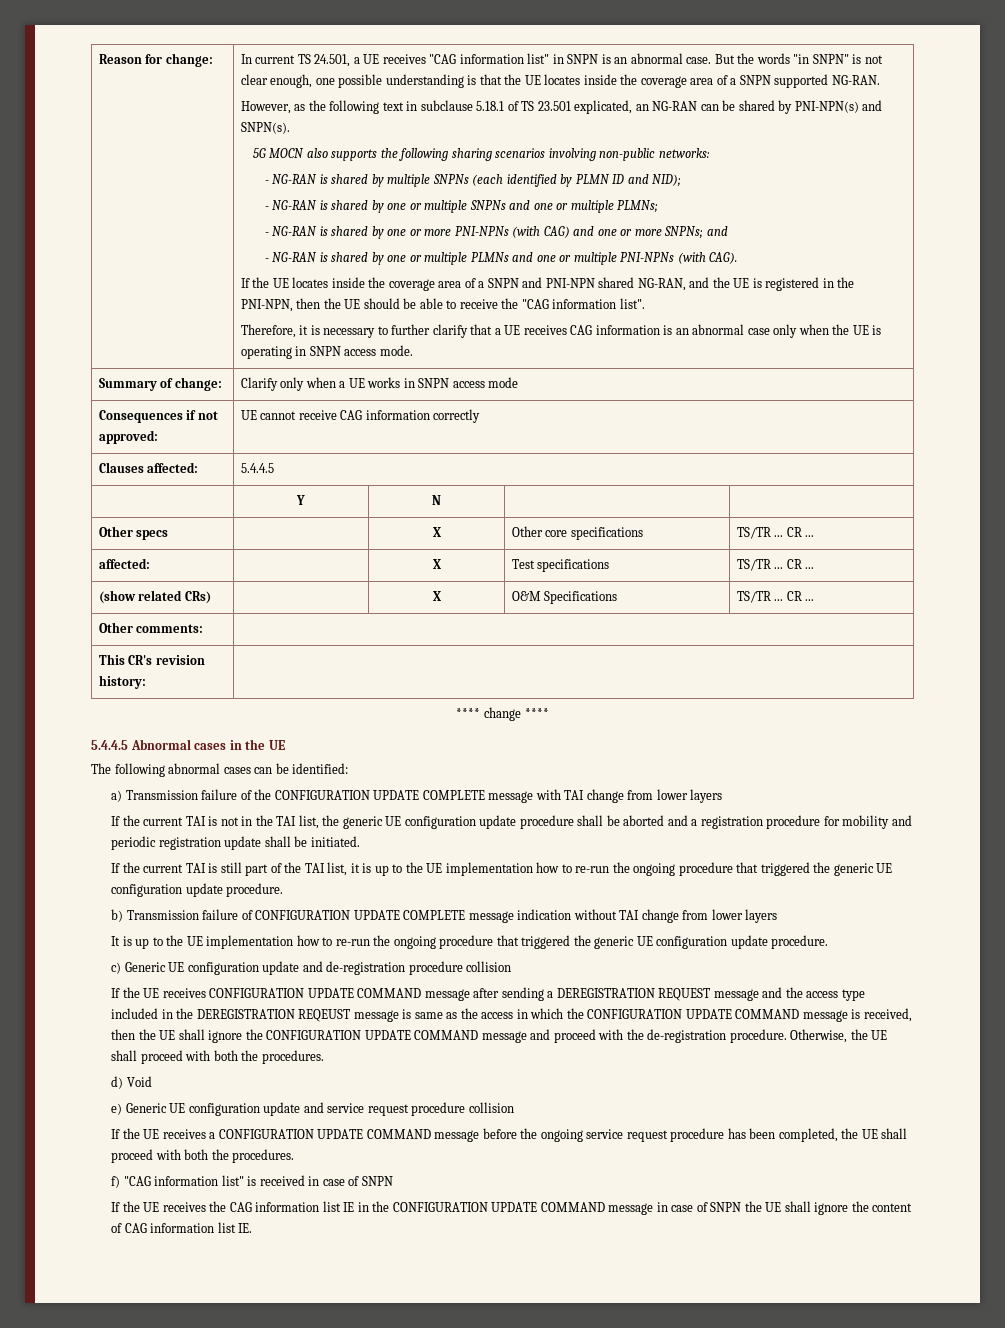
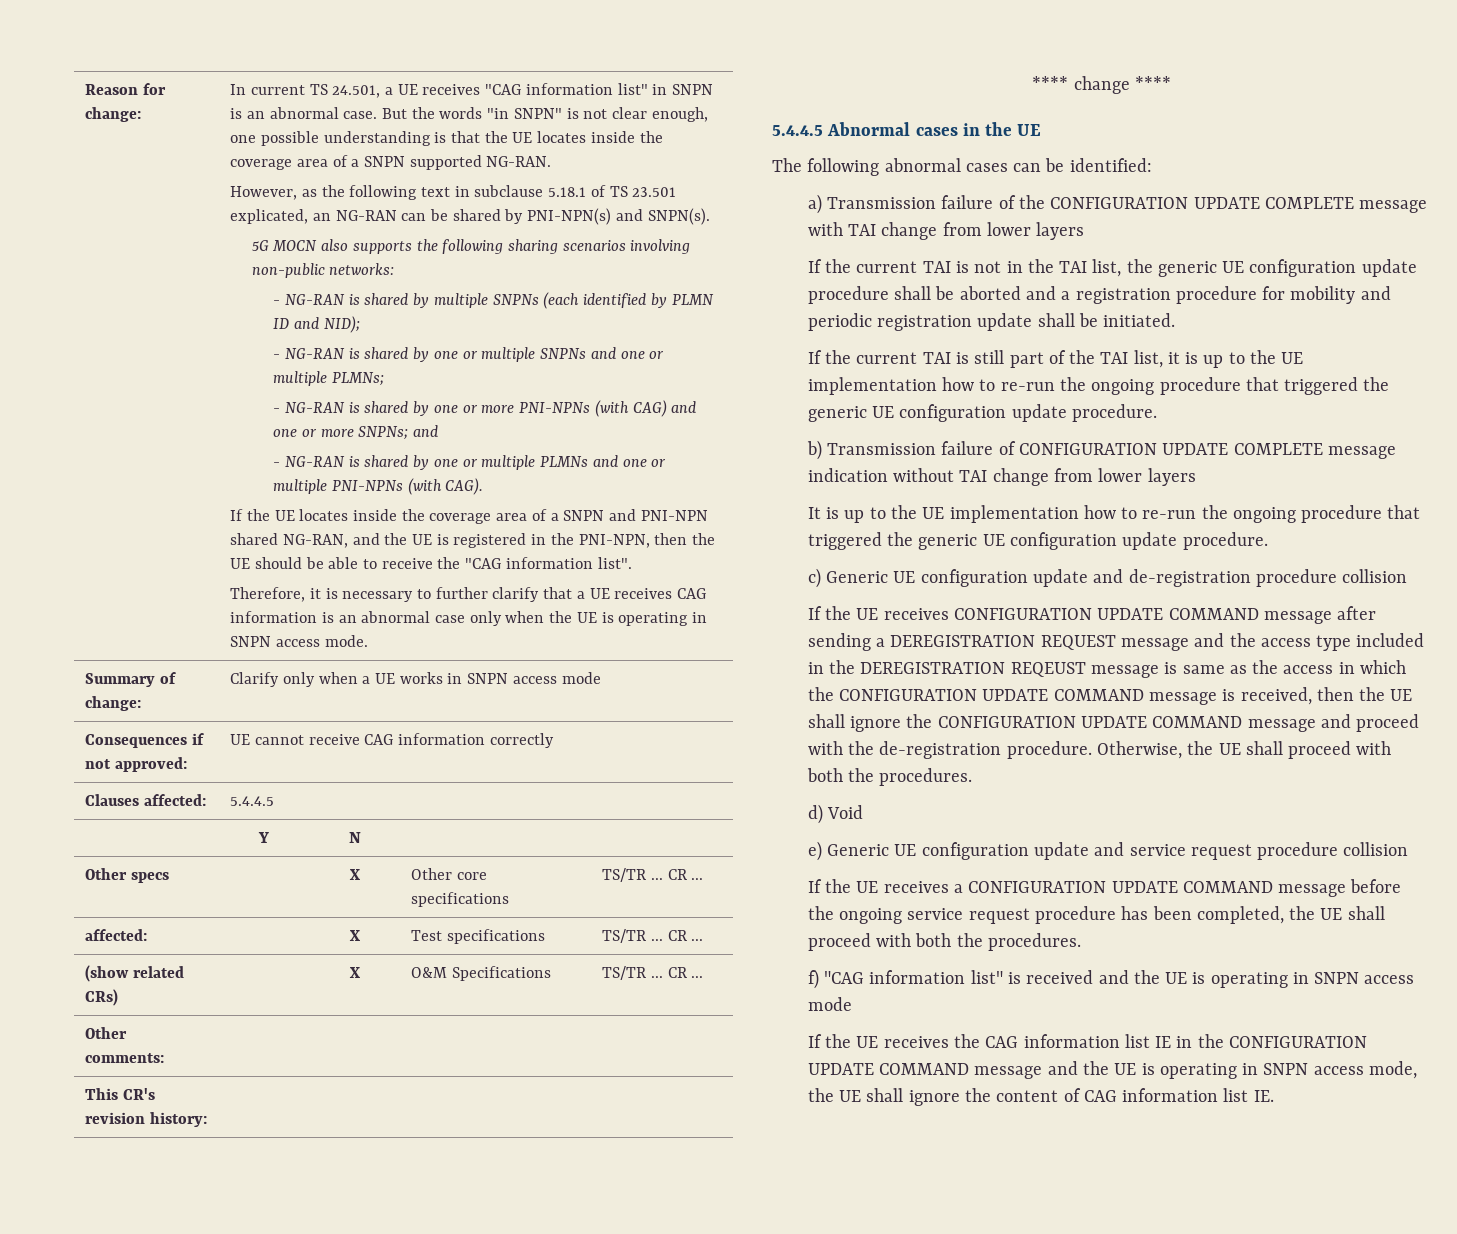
- f) "CAG information list" is received in case of SNPN
+ f) "CAG information list" is received and the UE is operating in SNPN access mode
- If the UE receives the CAG information list IE in the CONFIGURATION UPDATE COMMAND message in case of SNPN the UE shall ignore the content of CAG information list IE.
+ If the UE receives the CAG information list IE in the CONFIGURATION UPDATE COMMAND message and the UE is operating in SNPN access mode, the UE shall ignore the content of CAG information list IE.

